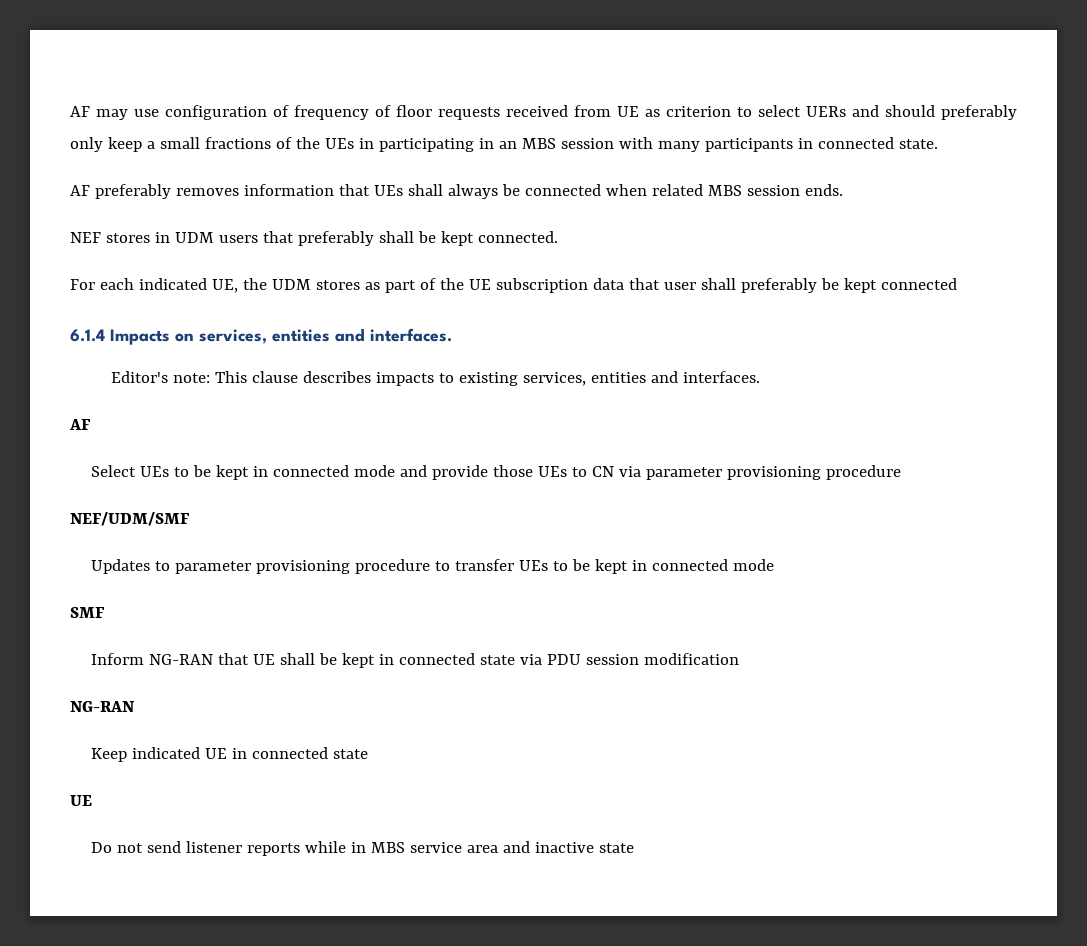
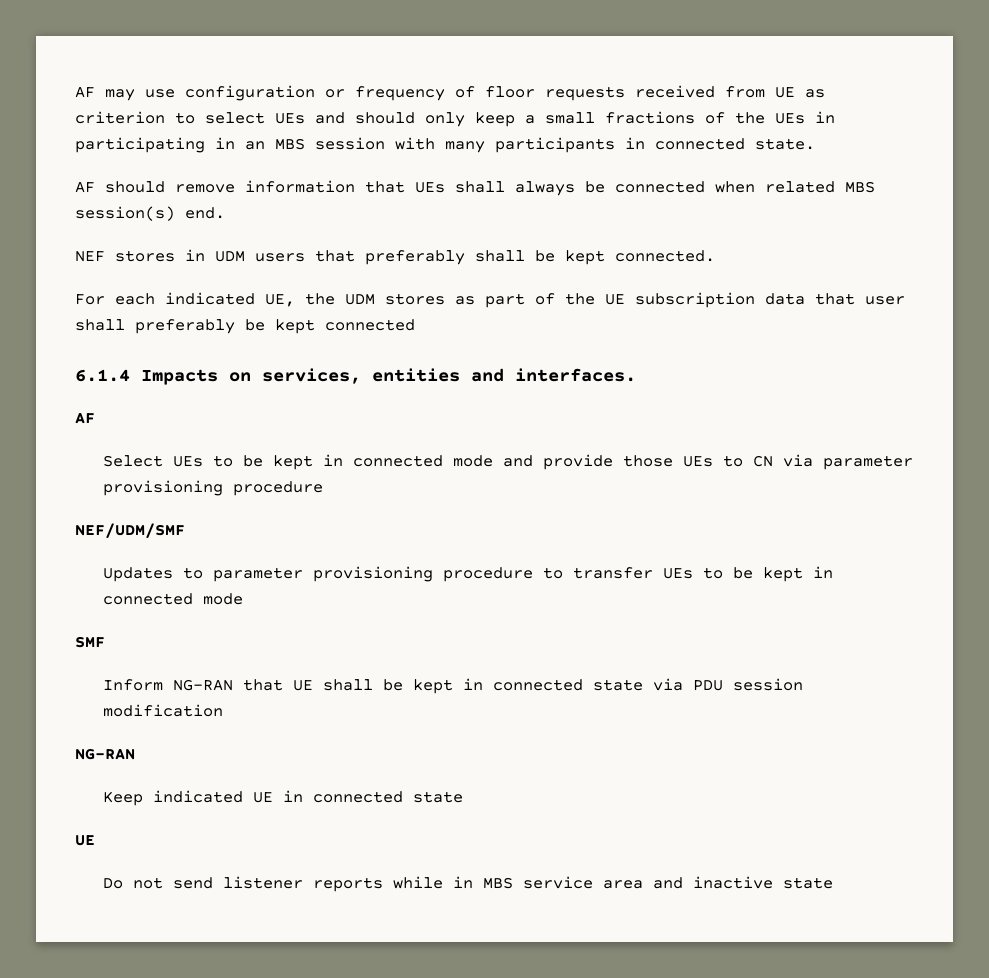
- AF may use configuration of frequency of floor requests received from UE as criterion to select UERs and should preferably only keep a small fractions of the UEs in participating in an MBS session with many participants in connected state.
+ AF may use configuration or frequency of floor requests received from UE as criterion to select UEs and should only keep a small fractions of the UEs in participating in an MBS session with many participants in connected state.
- AF preferably removes information that UEs shall always be connected when related MBS session ends.
+ AF should remove information that UEs shall always be connected when related MBS session(s) end.
- Editor's note: This clause describes impacts to existing services, entities and interfaces.

